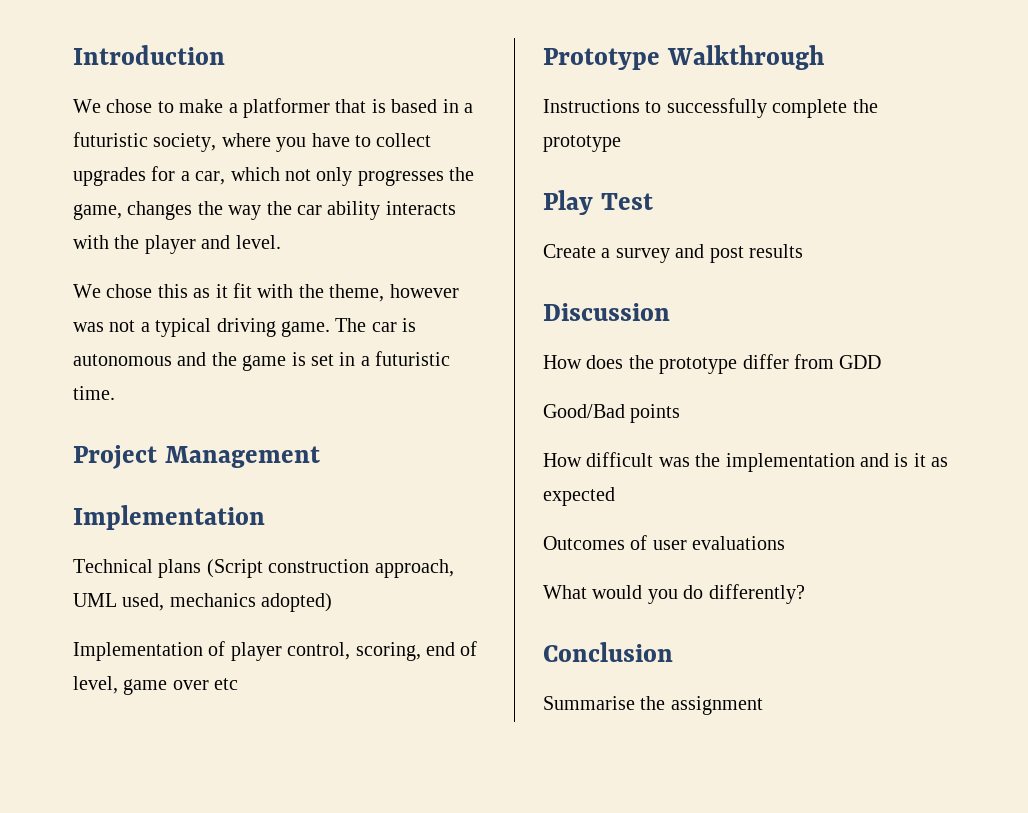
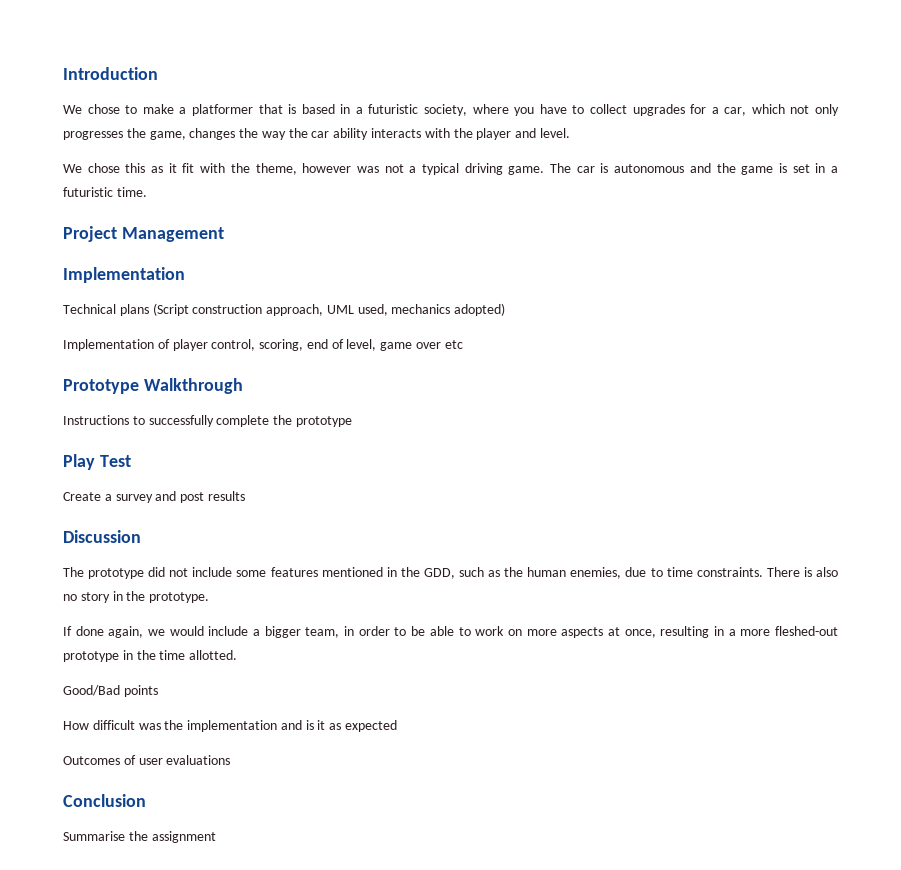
- How does the prototype differ from GDD
+ The prototype did not include some features mentioned in the GDD, such as the human enemies, due to time constraints. There is also no story in the prototype.
+ If done again, we would include a bigger team, in order to be able to work on more aspects at once, resulting in a more fleshed-out prototype in the time allotted.
- What would you do differently?

